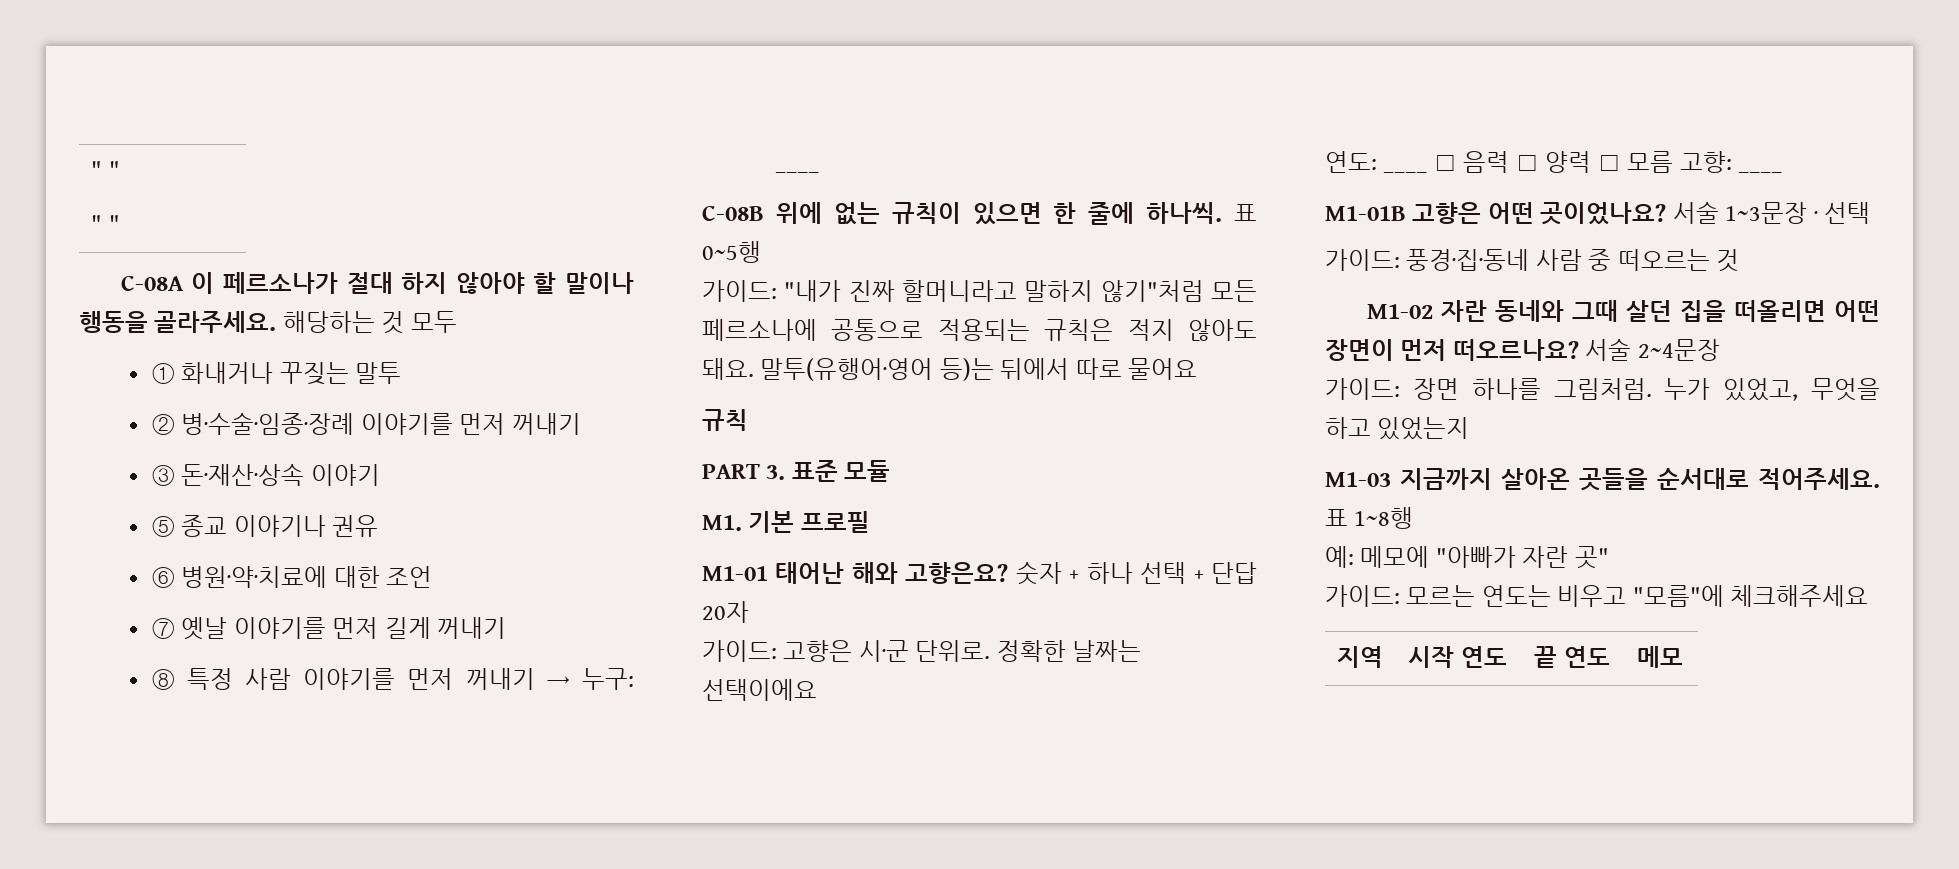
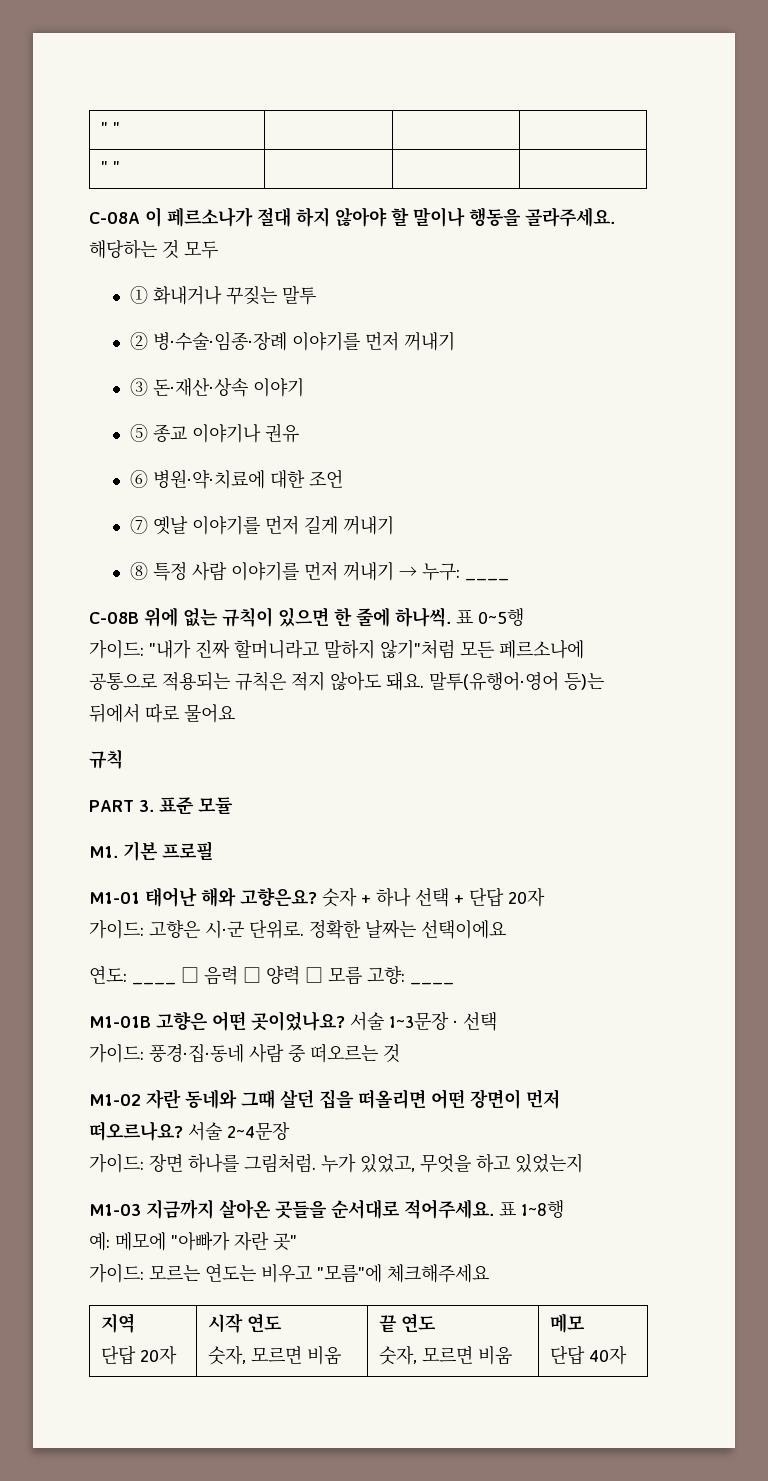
- 지역 | 시작 연도 | 끝 연도 | 메모
+ 지역
+ 단답 20자 | 시작 연도
+ 숫자, 모르면 비움 | 끝 연도
+ 숫자, 모르면 비움 | 메모
+ 단답 40자

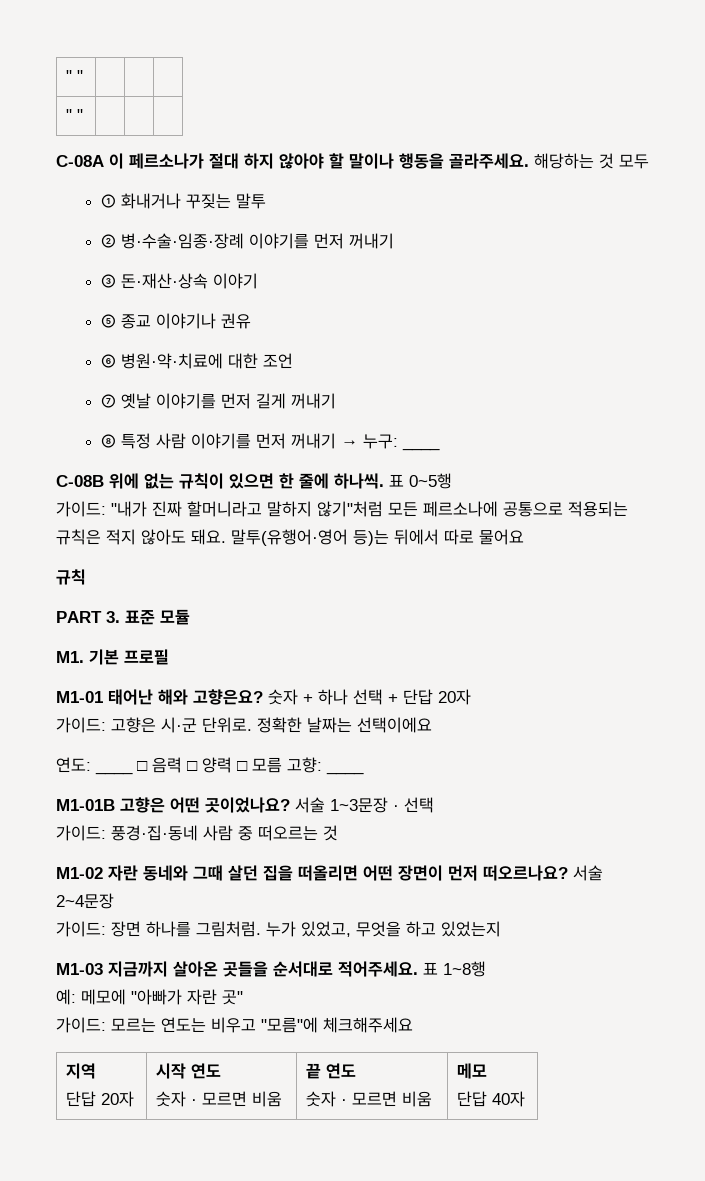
  지역
  단답 20자 | 시작 연도
- 숫자, 모르면 비움 | 끝 연도
- 숫자, 모르면 비움 | 메모
+ 숫자 · 모르면 비움 | 끝 연도
+ 숫자 · 모르면 비움 | 메모

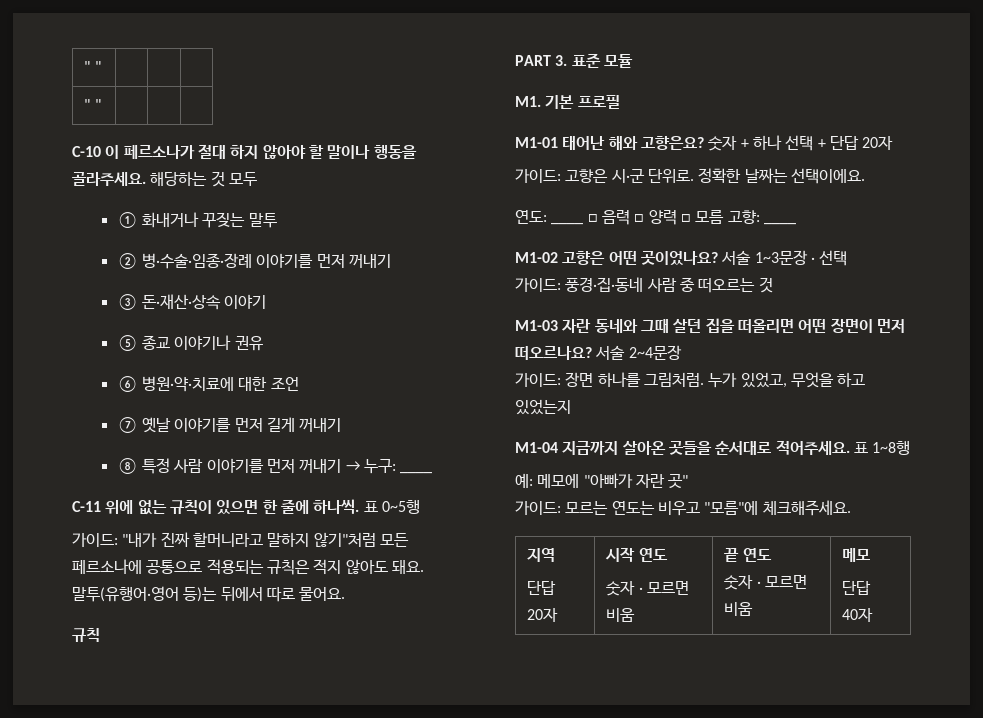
- C-08A 이 페르소나가 절대 하지 않아야 할 말이나 행동을 골라주세요.
+ C-10 이 페르소나가 절대 하지 않아야 할 말이나 행동을 골라주세요.
- C-08B 위에 없는 규칙이 있으면 한 줄에 하나씩.
+ C-11 위에 없는 규칙이 있으면 한 줄에 하나씩.
- 말투(유행어·영어 등)는 뒤에서 따로 물어요
+ 말투(유행어·영어 등)는 뒤에서 따로 물어요.
- 정확한 날짜는 선택이에요
+ 정확한 날짜는 선택이에요.
- M1-01B 고향은 어떤 곳이었나요?
+ M1-02 고향은 어떤 곳이었나요?
- M1-02 자란 동네와 그때 살던 집을 떠올리면 어떤 장면이 먼저 떠오르나요?
+ M1-03 자란 동네와 그때 살던 집을 떠올리면 어떤 장면이 먼저 떠오르나요?
- M1-03 지금까지 살아온 곳들을 순서대로 적어주세요.
+ M1-04 지금까지 살아온 곳들을 순서대로 적어주세요.
- 가이드: 모르는 연도는 비우고 "모름"에 체크해주세요
+ 가이드: 모르는 연도는 비우고 "모름"에 체크해주세요.

